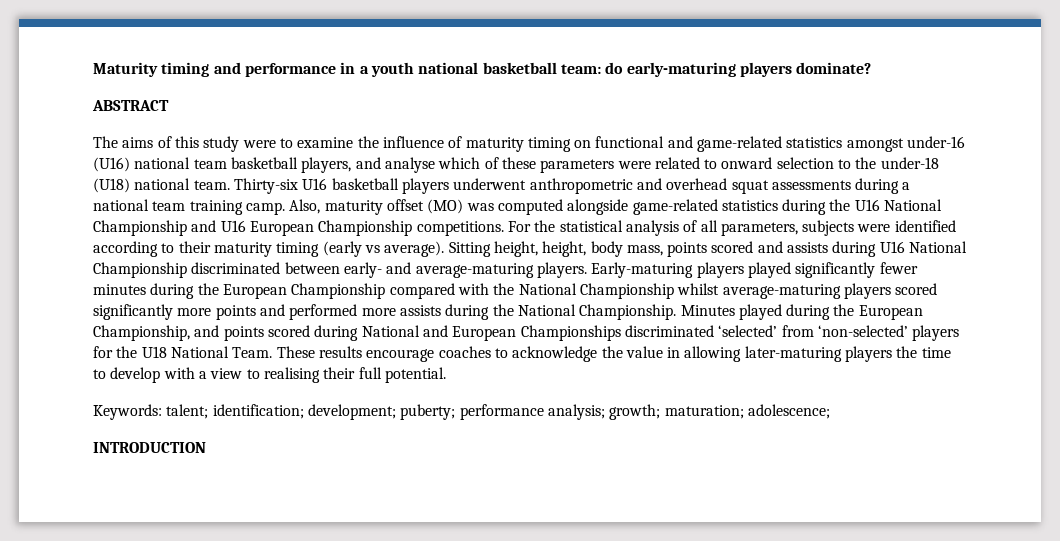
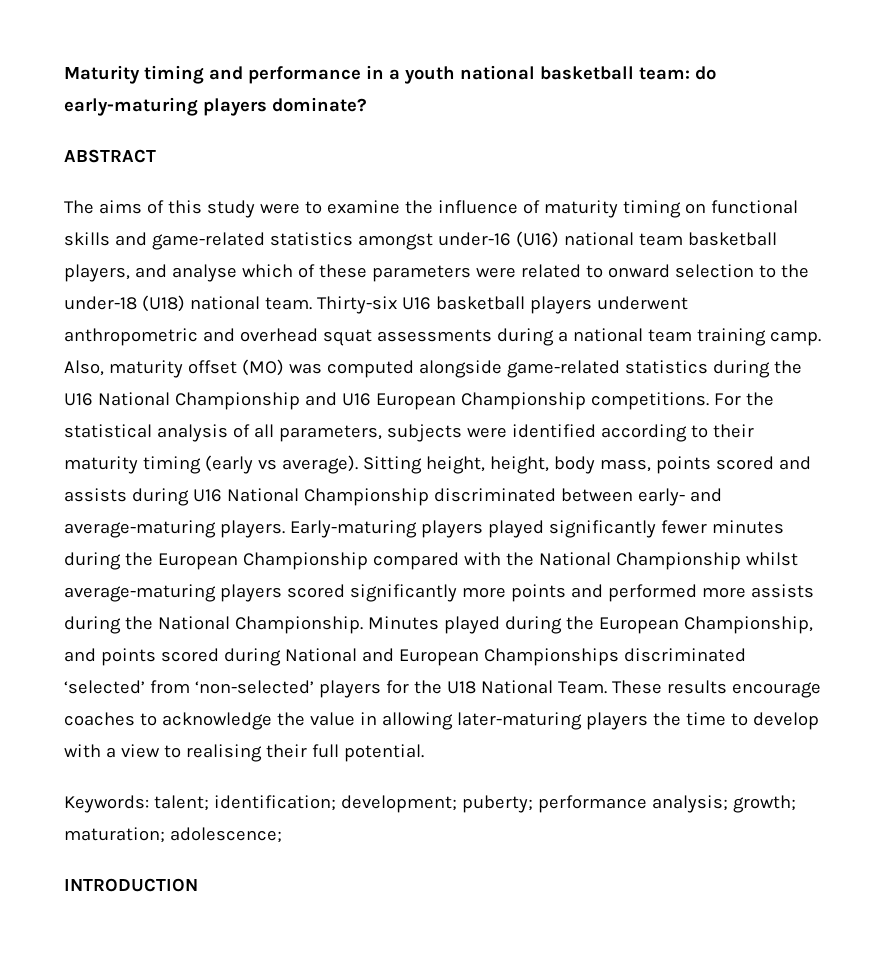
- The aims of this study were to examine the influence of maturity timing on functional and game-related statistics amongst under-16 (U16) national team basketball players, and analyse which of these parameters were related to onward selection to the under-18 (U18) national team.
+ The aims of this study were to examine the influence of maturity timing on functional skills and game-related statistics amongst under-16 (U16) national team basketball players, and analyse which of these parameters were related to onward selection to the under-18 (U18) national team.

